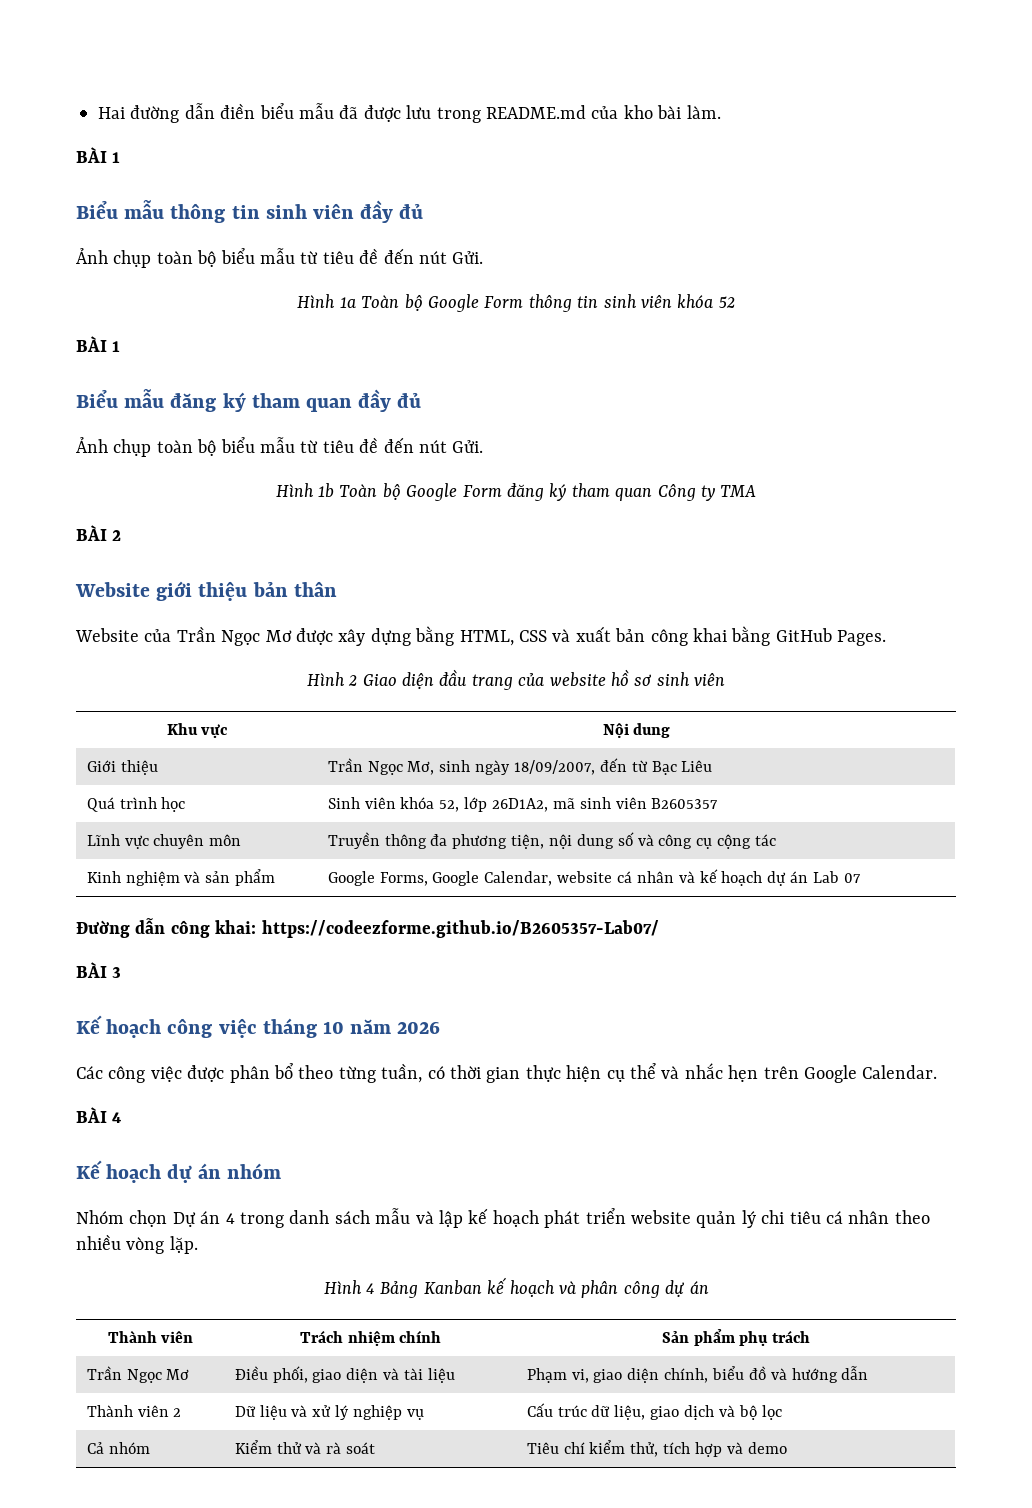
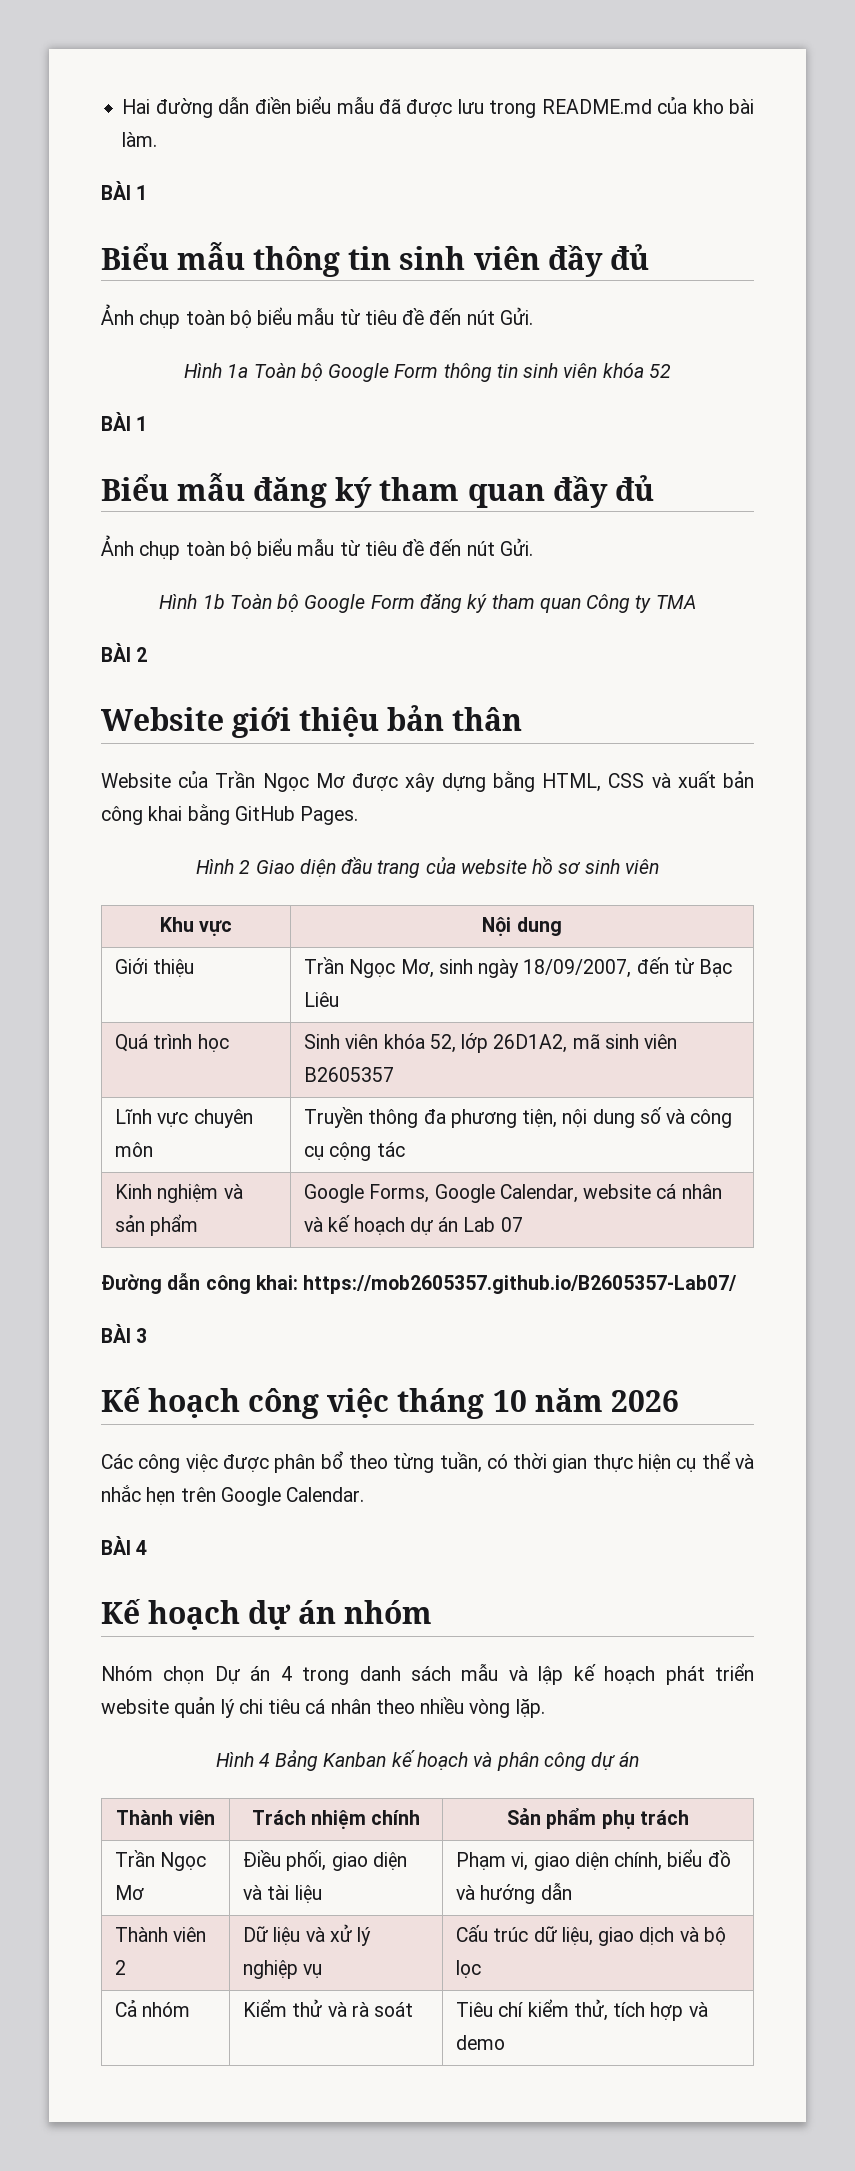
- Đường dẫn công khai: https://codeezforme.github.io/B2605357-Lab07/
+ Đường dẫn công khai: https://mob2605357.github.io/B2605357-Lab07/

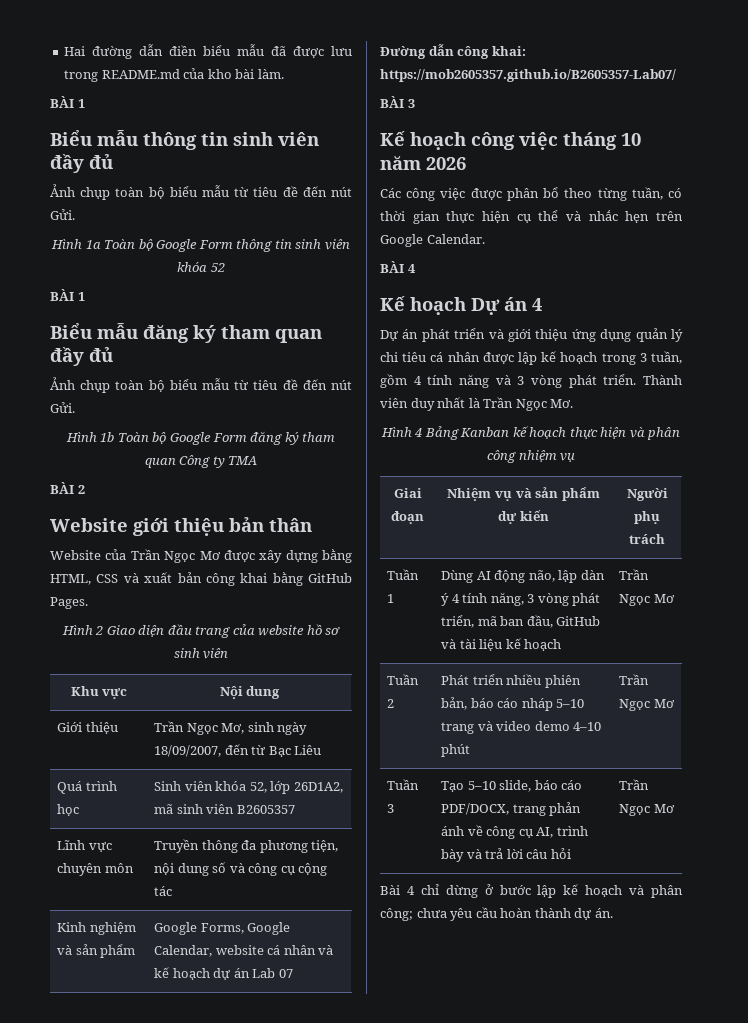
- Kế hoạch dự án nhóm
- Nhóm chọn Dự án 4 trong danh sách mẫu và lập kế hoạch phát triển website quản lý chi tiêu cá nhân theo nhiều vòng lặp.
+ Kế hoạch Dự án 4
+ Dự án phát triển và giới thiệu ứng dụng quản lý chi tiêu cá nhân được lập kế hoạch trong 3 tuần, gồm 4 tính năng và 3 vòng phát triển. Thành viên duy nhất là Trần Ngọc Mơ.
- Hình 4 Bảng Kanban kế hoạch và phân công dự án
- Thành viên | Trách nhiệm chính | Sản phẩm phụ trách
- Trần Ngọc Mơ | Điều phối, giao diện và tài liệu | Phạm vi, giao diện chính, biểu đồ và hướng dẫn
- Thành viên 2 | Dữ liệu và xử lý nghiệp vụ | Cấu trúc dữ liệu, giao dịch và bộ lọc
- Cả nhóm | Kiểm thử và rà soát | Tiêu chí kiểm thử, tích hợp và demo
+ Hình 4 Bảng Kanban kế hoạch thực hiện và phân công nhiệm vụ
+ Giai đoạn | Nhiệm vụ và sản phẩm dự kiến | Người phụ trách
+ Tuần 1 | Dùng AI động não, lập dàn ý 4 tính năng, 3 vòng phát triển, mã ban đầu, GitHub và tài liệu kế hoạch | Trần Ngọc Mơ
+ Tuần 2 | Phát triển nhiều phiên bản, báo cáo nháp 5–10 trang và video demo 4–10 phút | Trần Ngọc Mơ
+ Tuần 3 | Tạo 5–10 slide, báo cáo PDF/DOCX, trang phản ánh về công cụ AI, trình bày và trả lời câu hỏi | Trần Ngọc Mơ
+ Bài 4 chỉ dừng ở bước lập kế hoạch và phân công; chưa yêu cầu hoàn thành dự án.

